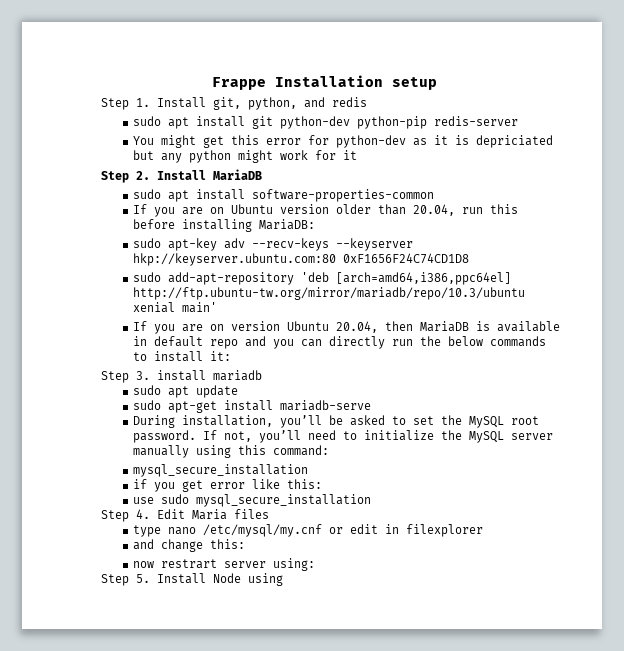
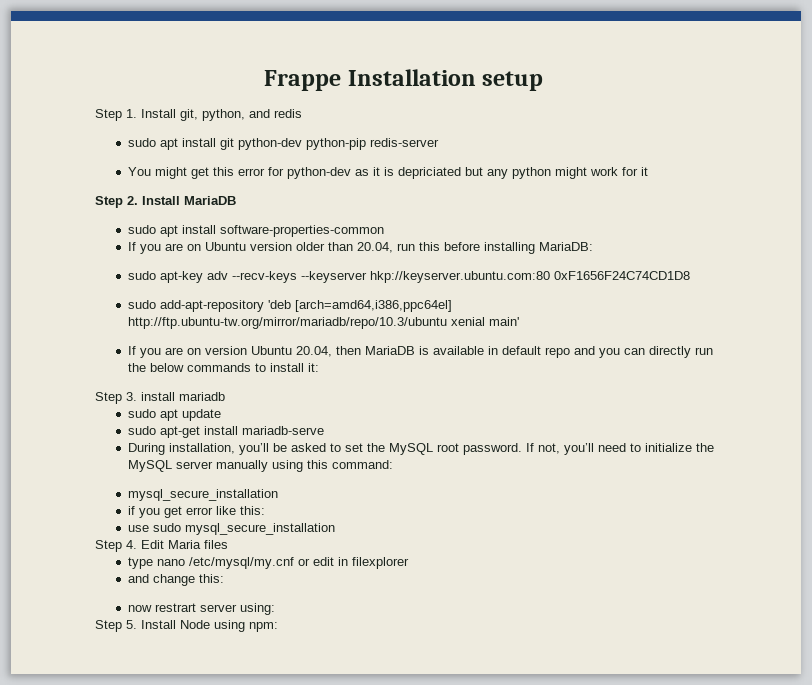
- Step 5. Install Node using
+ Step 5. Install Node using npm:

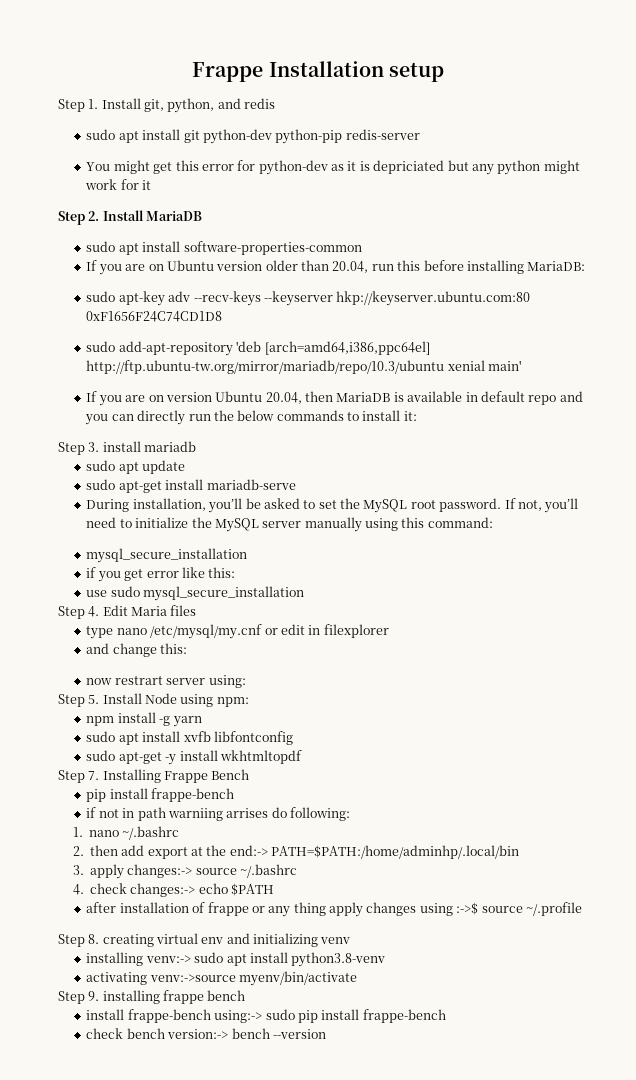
+ npm install -g yarn
+ sudo apt install xvfb libfontconfig
+ sudo apt-get -y install wkhtmltopdf
+ Step 7. Installing Frappe Bench
+ pip install frappe-bench
+ if not in path warniing arrises do following:
+ 1. nano ~/.bashrc
+ 2. then add export at the end:-> PATH=$PATH:/home/adminhp/.local/bin
+ 3. apply changes:-> source ~/.bashrc
+ 4. check changes:-> echo $PATH
+ after installation of frappe or any thing apply changes using :->$ source ~/.profile
+ Step 8. creating virtual env and initializing venv
+ installing venv:-> sudo apt install python3.8-venv
+ activating venv:->source myenv/bin/activate
+ Step 9. installing frappe bench
+ install frappe-bench using:-> sudo pip install frappe-bench
+ check bench version:-> bench --version

